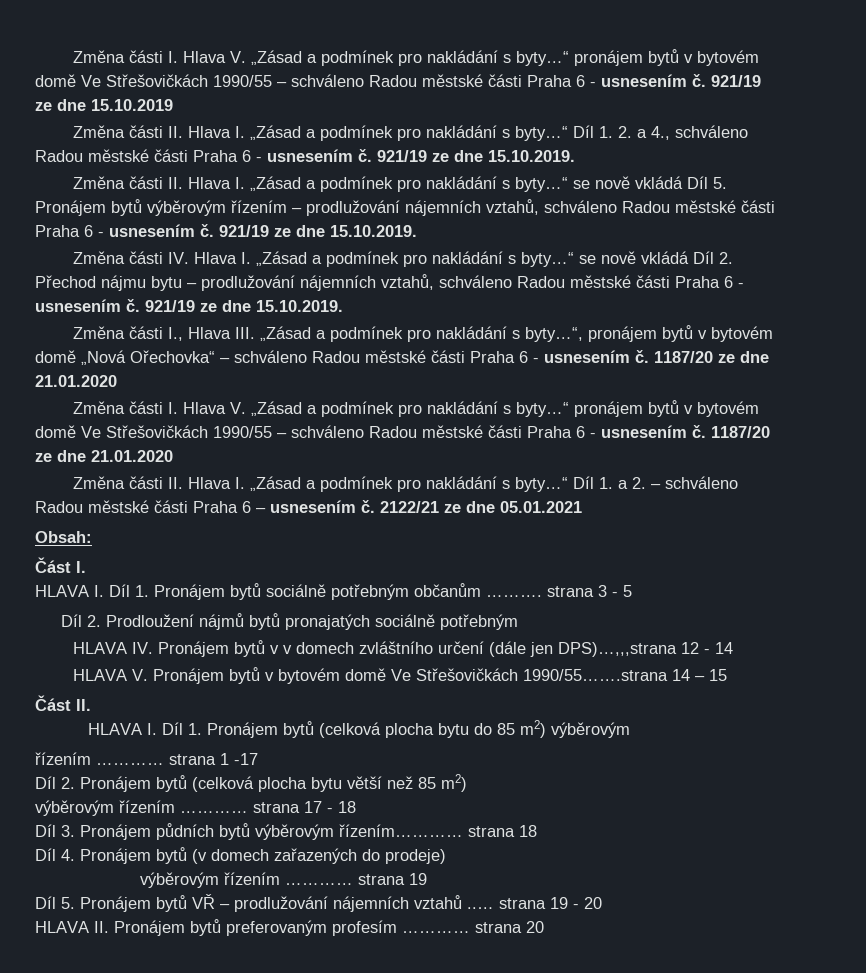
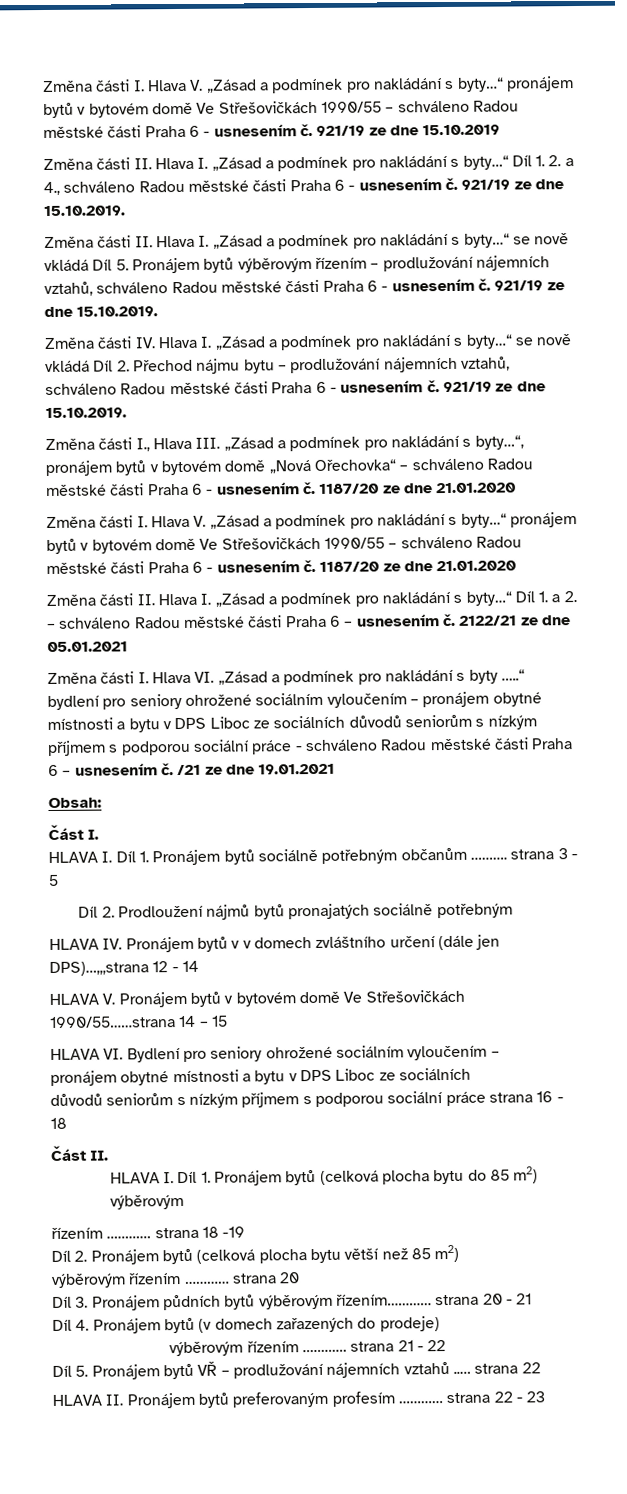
+ Změna části I. Hlava VI. „Zásad a podmínek pro nakládání s byty …..“ bydlení pro seniory ohrožené sociálním vyloučením – pronájem obytné místnosti a bytu v DPS Liboc ze sociálních důvodů seniorům s nízkým příjmem s podporou sociální práce - schváleno Radou městské části Praha 6 – usnesením č. /21 ze dne 19.01.2021
- HLAVA V. Pronájem bytů v bytovém domě Ve Střešovičkách 1990/55…….strana 14 – 15
+ HLAVA V. Pronájem bytů v bytovém domě Ve Střešovičkách 1990/55……strana 14 – 15
+ HLAVA VI. Bydlení pro seniory ohrožené sociálním vyloučením –
+ pronájem obytné místnosti a bytu v DPS Liboc ze sociálních
+ důvodů seniorům s nízkým příjmem s podporou sociální práce strana 16 - 18
- řízením ………… strana 1 -17
+ řízením ………… strana 18 -19
- výběrovým řízením ………… strana 17 - 18
+ výběrovým řízením ………… strana 20
- Díl 3. Pronájem půdních bytů výběrovým řízením………… strana 18
+ Díl 3. Pronájem půdních bytů výběrovým řízením………… strana 20 - 21
- výběrovým řízením ………… strana 19
+ výběrovým řízením ………… strana 21 - 22
- Díl 5. Pronájem bytů VŘ – prodlužování nájemních vztahů ..… strana 19 - 20
+ Díl 5. Pronájem bytů VŘ – prodlužování nájemních vztahů ..… strana 22
- HLAVA II. Pronájem bytů preferovaným profesím ………… strana 20
+ HLAVA II. Pronájem bytů preferovaným profesím ………… strana 22 - 23

